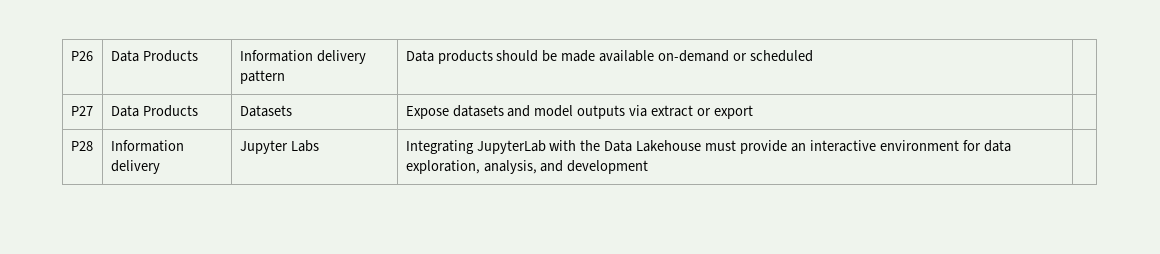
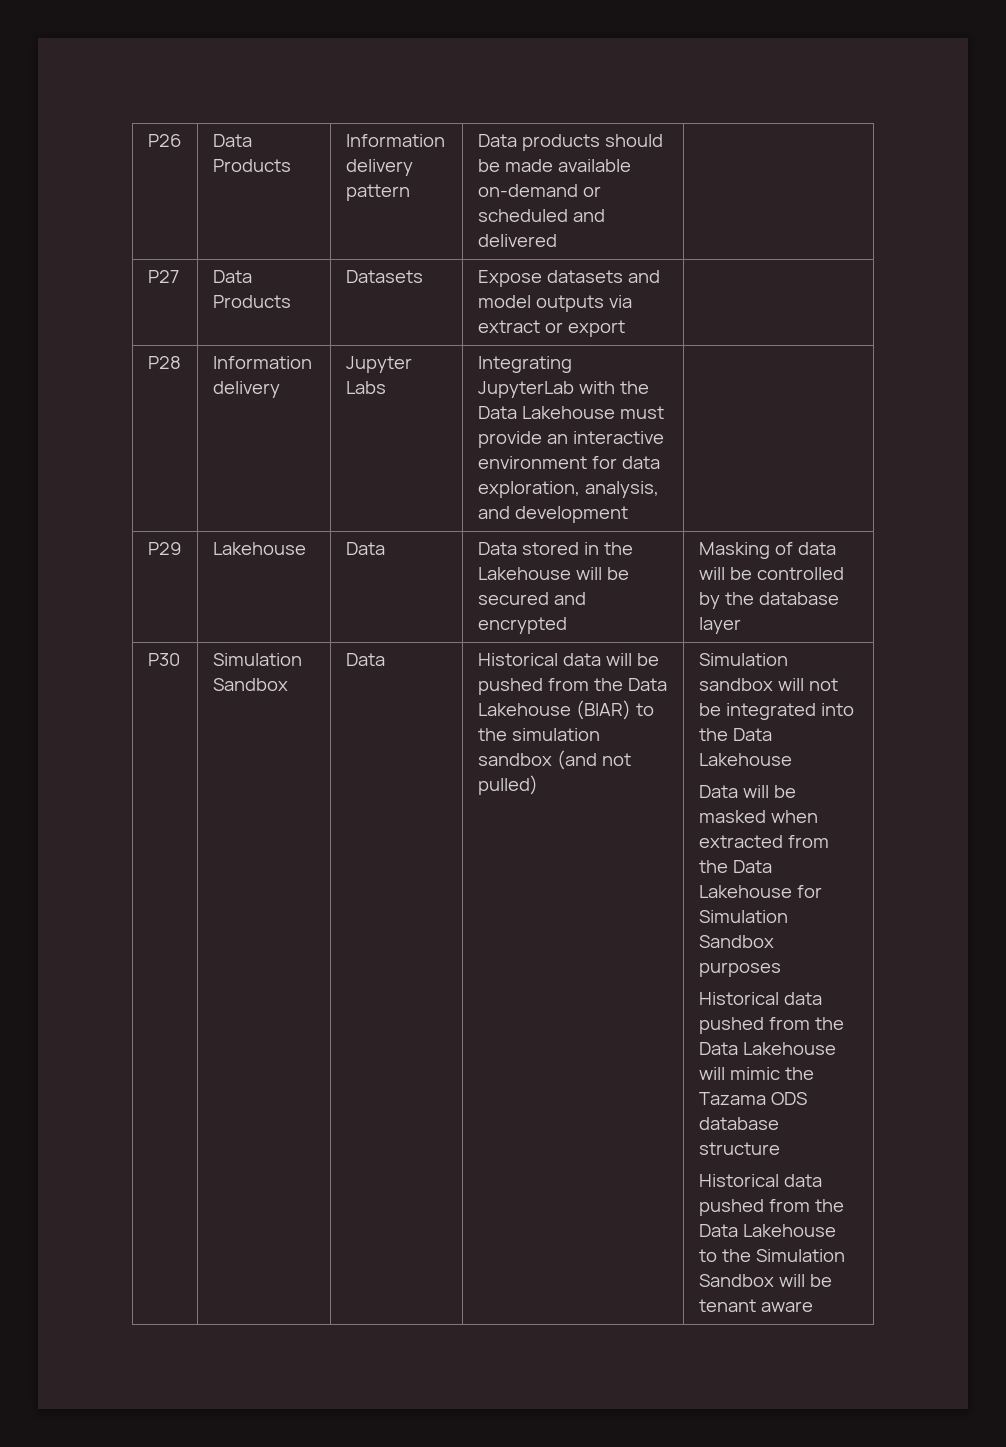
- P26 | Data Products | Information delivery pattern | Data products should be made available on-demand or scheduled |
+ P26 | Data Products | Information delivery pattern | Data products should be made available on-demand or scheduled and delivered |
+ P29 | Lakehouse | Data | Data stored in the Lakehouse will be secured and encrypted | Masking of data will be controlled by the database layer
+ P30 | Simulation Sandbox | Data | Historical data will be pushed from the Data Lakehouse (BIAR) to the simulation sandbox (and not pulled) | Simulation sandbox will not be integrated into the Data Lakehouse
+ Data will be masked when extracted from the Data Lakehouse for Simulation Sandbox purposes
+ Historical data pushed from the Data Lakehouse will mimic the Tazama ODS database structure
+ Historical data pushed from the Data Lakehouse to the Simulation Sandbox will be tenant aware

